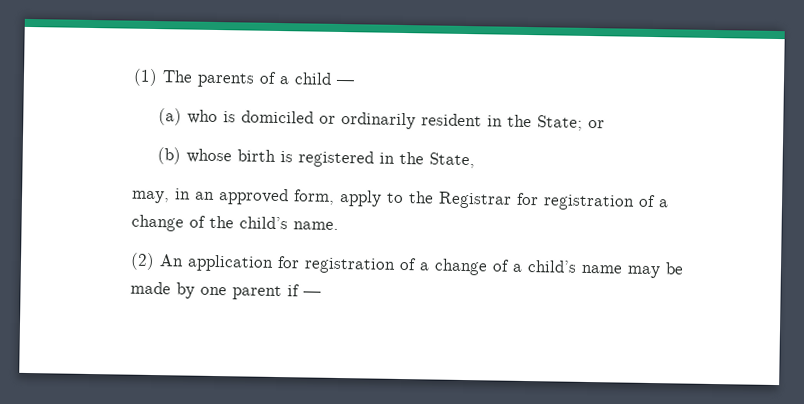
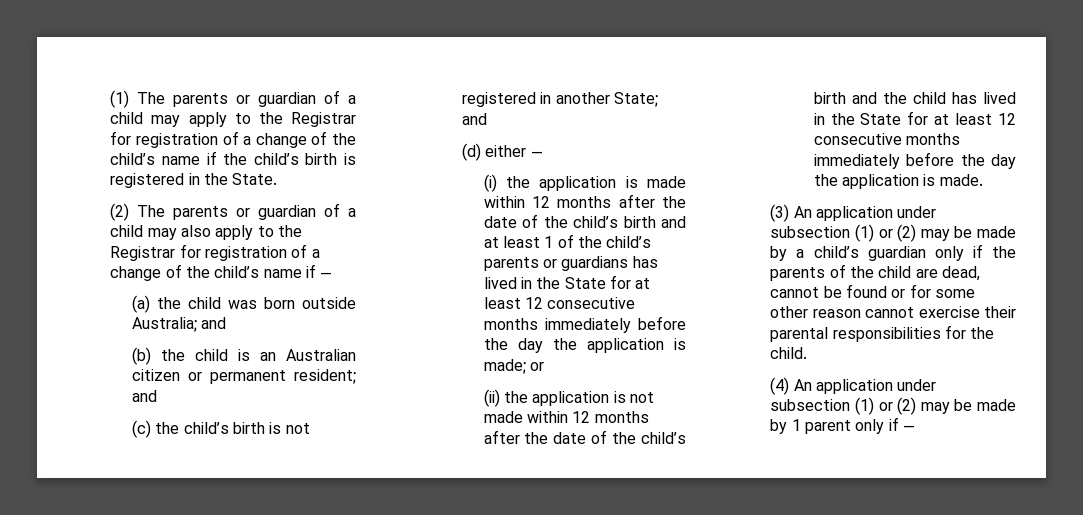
- (1) The parents of a child —
- (a) who is domiciled or ordinarily resident in the State; or
- (b) whose birth is registered in the State,
- may, in an approved form, apply to the Registrar for registration of a change of the child’s name.
- (2) An application for registration of a change of a child’s name may be made by one parent if —
+ (1) The parents or guardian of a child may apply to the Registrar for registration of a change of the child’s name if the child’s birth is registered in the State.
+ (2) The parents or guardian of a child may also apply to the Registrar for registration of a change of the child’s name if —
+ (a) the child was born outside Australia; and
+ (b) the child is an Australian citizen or permanent resident; and
+ (c) the child’s birth is not registered in another State; and
+ (d) either —
+ (i) the application is made within 12 months after the date of the child’s birth and at least 1 of the child’s parents or guardians has lived in the State for at least 12 consecutive months immediately before the day the application is made; or
+ (ii) the application is not made within 12 months after the date of the child’s birth and the child has lived in the State for at least 12 consecutive months immediately before the day the application is made.
+ (3) An application under subsection (1) or (2) may be made by a child’s guardian only if the parents of the child are dead, cannot be found or for some other reason cannot exercise their parental responsibilities for the child.
+ (4) An application under subsection (1) or (2) may be made by 1 parent only if —

